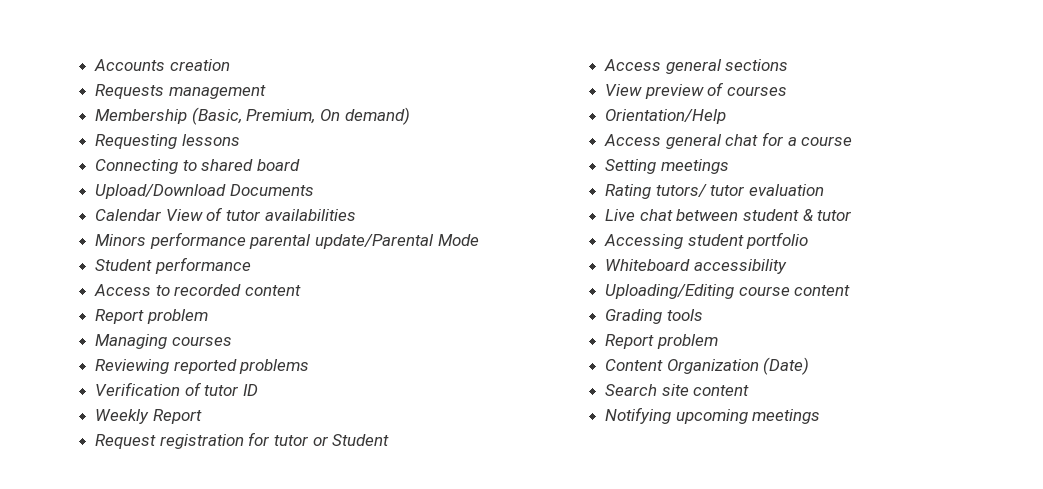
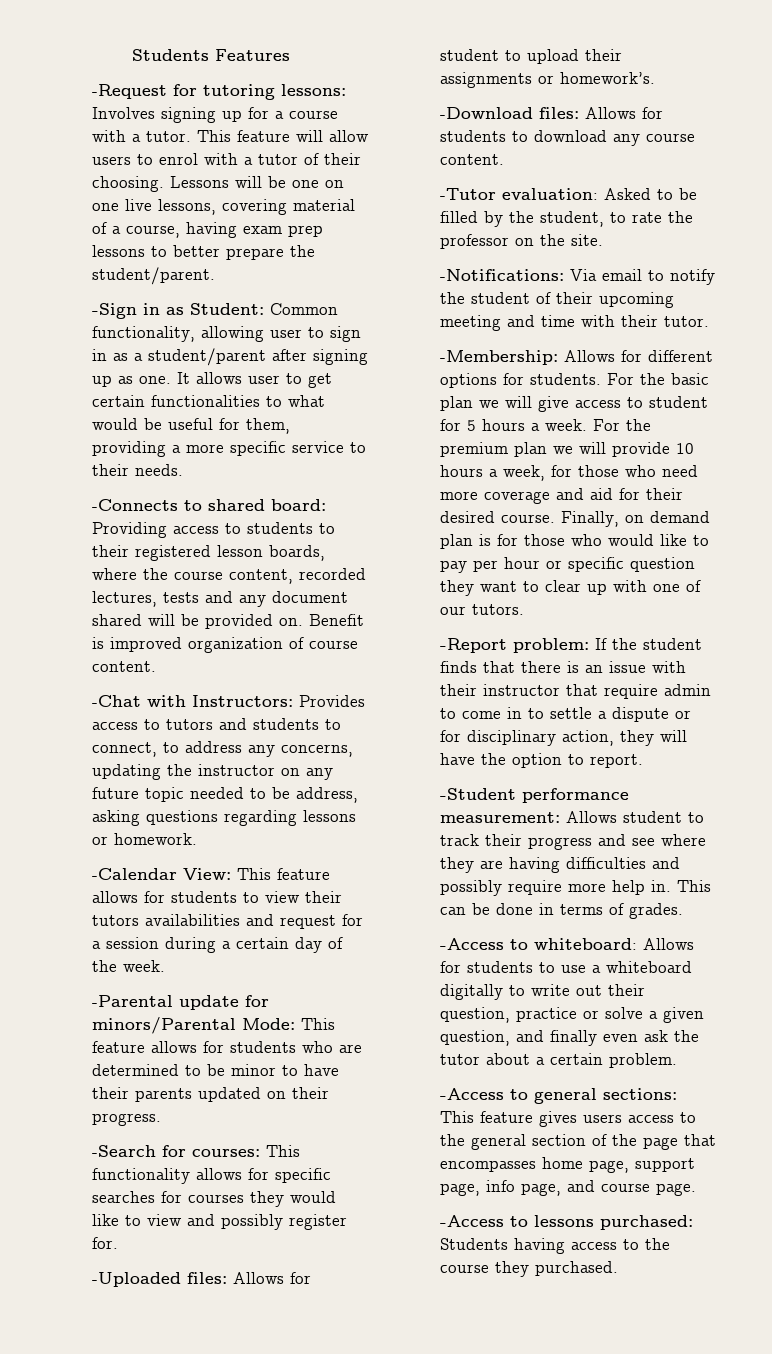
- Accounts creation
- Requests management
- Membership (Basic, Premium, On demand)
- Requesting lessons
- Connecting to shared board
- Upload/Download Documents
- Calendar View of tutor availabilities
- Minors performance parental update/Parental Mode
- Student performance
- Access to recorded content
- Report problem
- Managing courses
- Reviewing reported problems
- Verification of tutor ID
- Weekly Report
- Request registration for tutor or Student
- Access general sections
- View preview of courses
- Orientation/Help
- Access general chat for a course
- Setting meetings
- Rating tutors/ tutor evaluation
- Live chat between student & tutor
- Accessing student portfolio
- Whiteboard accessibility
- Uploading/Editing course content
- Grading tools
- Report problem
- Content Organization (Date)
- Search site content
- Notifying upcoming meetings
+ Students Features
+ -Request for tutoring lessons: Involves signing up for a course with a tutor. This feature will allow users to enrol with a tutor of their choosing. Lessons will be one on one live lessons, covering material of a course, having exam prep lessons to better prepare the student/parent.
+ -Sign in as Student: Common functionality, allowing user to sign in as a student/parent after signing up as one. It allows user to get certain functionalities to what would be useful for them, providing a more specific service to their needs.
+ -Connects to shared board: Providing access to students to their registered lesson boards, where the course content, recorded lectures, tests and any document shared will be provided on. Benefit is improved organization of course content.
+ -Chat with Instructors: Provides access to tutors and students to connect, to address any concerns, updating the instructor on any future topic needed to be address, asking questions regarding lessons or homework.
+ -Calendar View: This feature allows for students to view their tutors availabilities and request for a session during a certain day of the week.
+ -Parental update for minors/Parental Mode: This feature allows for students who are determined to be minor to have their parents updated on their progress.
+ -Search for courses: This functionality allows for specific searches for courses they would like to view and possibly register for.
+ -Uploaded files: Allows for student to upload their assignments or homework’s.
+ -Download files: Allows for students to download any course content.
+ -Tutor evaluation: Asked to be filled by the student, to rate the professor on the site.
+ -Notifications: Via email to notify the student of their upcoming meeting and time with their tutor.
+ -Membership: Allows for different options for students. For the basic plan we will give access to student for 5 hours a week. For the premium plan we will provide 10 hours a week, for those who need more coverage and aid for their desired course. Finally, on demand plan is for those who would like to pay per hour or specific question they want to clear up with one of our tutors.
+ -Report problem: If the student finds that there is an issue with their instructor that require admin to come in to settle a dispute or for disciplinary action, they will have the option to report.
+ -Student performance measurement: Allows student to track their progress and see where they are having difficulties and possibly require more help in. This can be done in terms of grades.
+ -Access to whiteboard: Allows for students to use a whiteboard digitally to write out their question, practice or solve a given question, and finally even ask the tutor about a certain problem.
+ -Access to general sections: This feature gives users access to the general section of the page that encompasses home page, support page, info page, and course page.
+ -Access to lessons purchased: Students having access to the course they purchased.

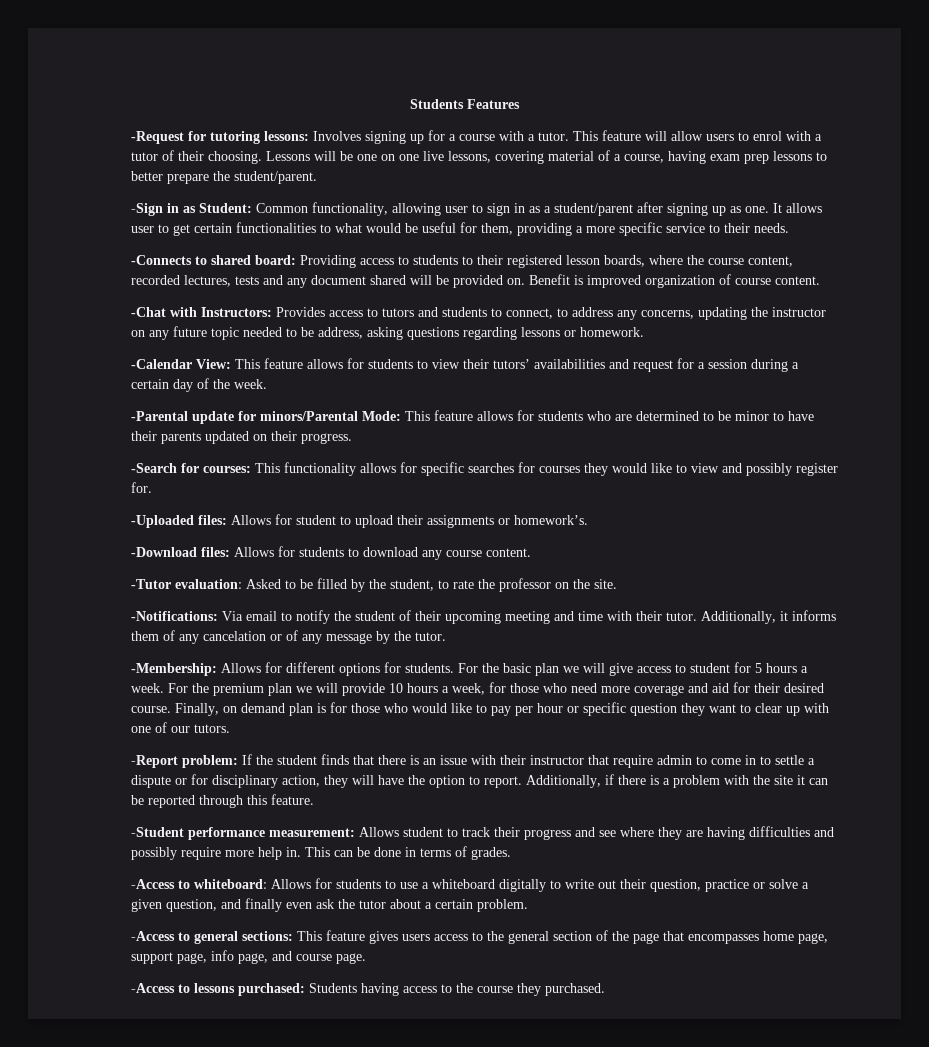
- -Calendar View: This feature allows for students to view their tutors availabilities and request for a session during a certain day of the week.
+ -Calendar View: This feature allows for students to view their tutors’ availabilities and request for a session during a certain day of the week.
+ Additionally, it informs them of any cancelation or of any message by the tutor.
+ Additionally, if there is a problem with the site it can be reported through this feature.

